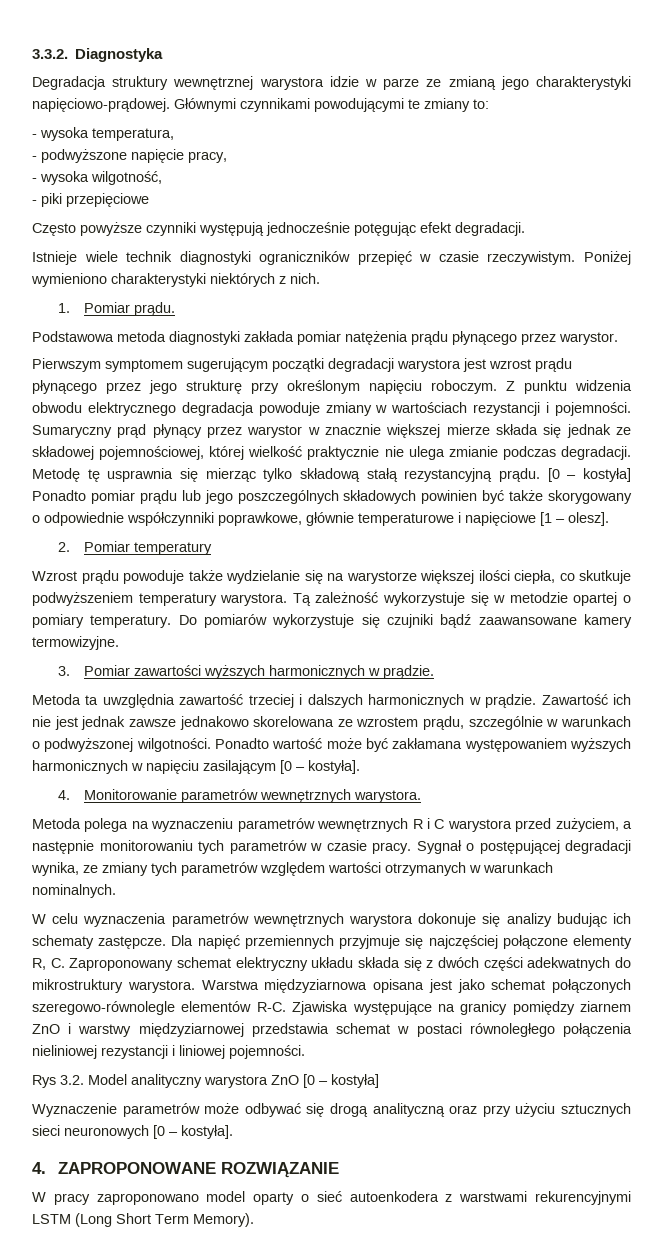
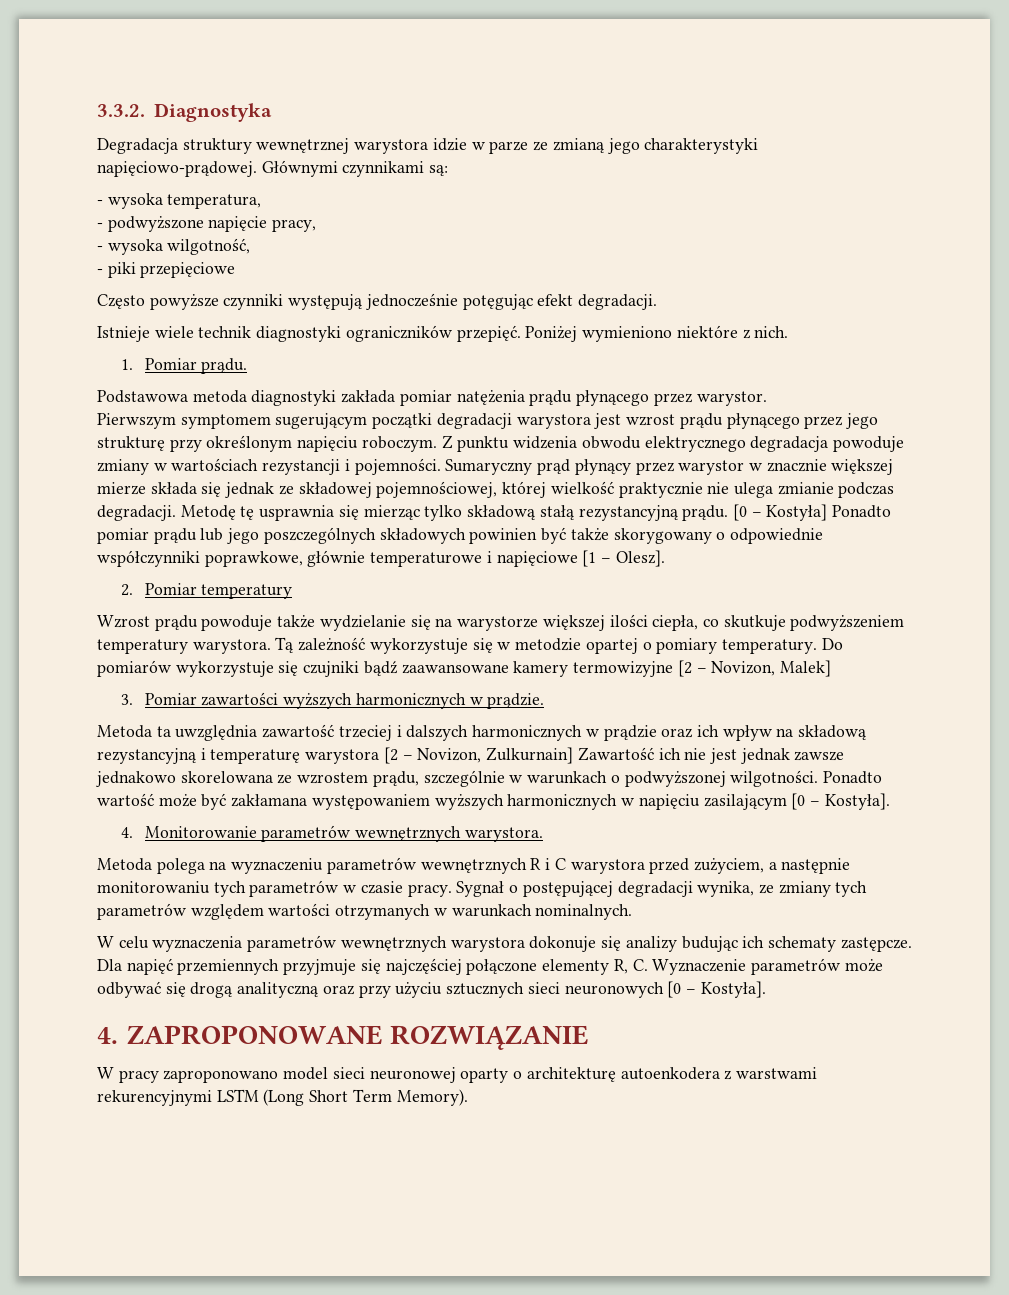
- Głównymi czynnikami powodującymi te zmiany to:
+ Głównymi czynnikami są:
- Istnieje wiele technik diagnostyki ograniczników przepięć w czasie rzeczywistym. Poniżej wymieniono charakterystyki niektórych z nich.
+ Istnieje wiele technik diagnostyki ograniczników przepięć. Poniżej wymieniono niektóre z nich.
- [0 – kostyła] Ponadto pomiar prądu lub jego poszczególnych składowych powinien być także skorygowany o odpowiednie współczynniki poprawkowe, głównie temperaturowe i napięciowe [1 – olesz].
+ [0 – Kostyła] Ponadto pomiar prądu lub jego poszczególnych składowych powinien być także skorygowany o odpowiednie współczynniki poprawkowe, głównie temperaturowe i napięciowe [1 – Olesz].
- Do pomiarów wykorzystuje się czujniki bądź zaawansowane kamery termowizyjne.
+ Do pomiarów wykorzystuje się czujniki bądź zaawansowane kamery termowizyjne [2 – Novizon, Malek]
- Metoda ta uwzględnia zawartość trzeciej i dalszych harmonicznych w prądzie. Zawartość ich nie jest jednak zawsze jednakowo skorelowana ze wzrostem prądu, szczególnie w warunkach o podwyższonej wilgotności.
+ Metoda ta uwzględnia zawartość trzeciej i dalszych harmonicznych w prądzie oraz ich wpływ na składową rezystancyjną i temperaturę warystora [2 – Novizon, Zulkurnain] Zawartość ich nie jest jednak zawsze jednakowo skorelowana ze wzrostem prądu, szczególnie w warunkach o podwyższonej wilgotności.
- Ponadto wartość może być zakłamana występowaniem wyższych harmonicznych w napięciu zasilającym [0 – kostyła].
+ Ponadto wartość może być zakłamana występowaniem wyższych harmonicznych w napięciu zasilającym [0 – Kostyła].
- Dla napięć przemiennych przyjmuje się najczęściej połączone elementy R, C. Zaproponowany schemat elektryczny układu składa się z dwóch części adekwatnych do mikrostruktury warystora. Warstwa międzyziarnowa opisana jest jako schemat połączonych szeregowo-równolegle elementów R-C. Zjawiska występujące na granicy pomiędzy ziarnem ZnO i warstwy międzyziarnowej przedstawia schemat w postaci równoległego połączenia nieliniowej rezystancji i liniowej pojemności.
- Rys 3.2. Model analityczny warystora ZnO [0 – kostyła]
- Wyznaczenie parametrów może odbywać się drogą analityczną oraz przy użyciu sztucznych sieci neuronowych [0 – kostyła].
+ Dla napięć przemiennych przyjmuje się najczęściej połączone elementy R, C. Wyznaczenie parametrów może odbywać się drogą analityczną oraz przy użyciu sztucznych sieci neuronowych [0 – Kostyła].
- W pracy zaproponowano model oparty o sieć autoenkodera z warstwami rekurencyjnymi LSTM (Long Short Term Memory).
+ W pracy zaproponowano model sieci neuronowej oparty o architekturę autoenkodera z warstwami rekurencyjnymi LSTM (Long Short Term Memory).

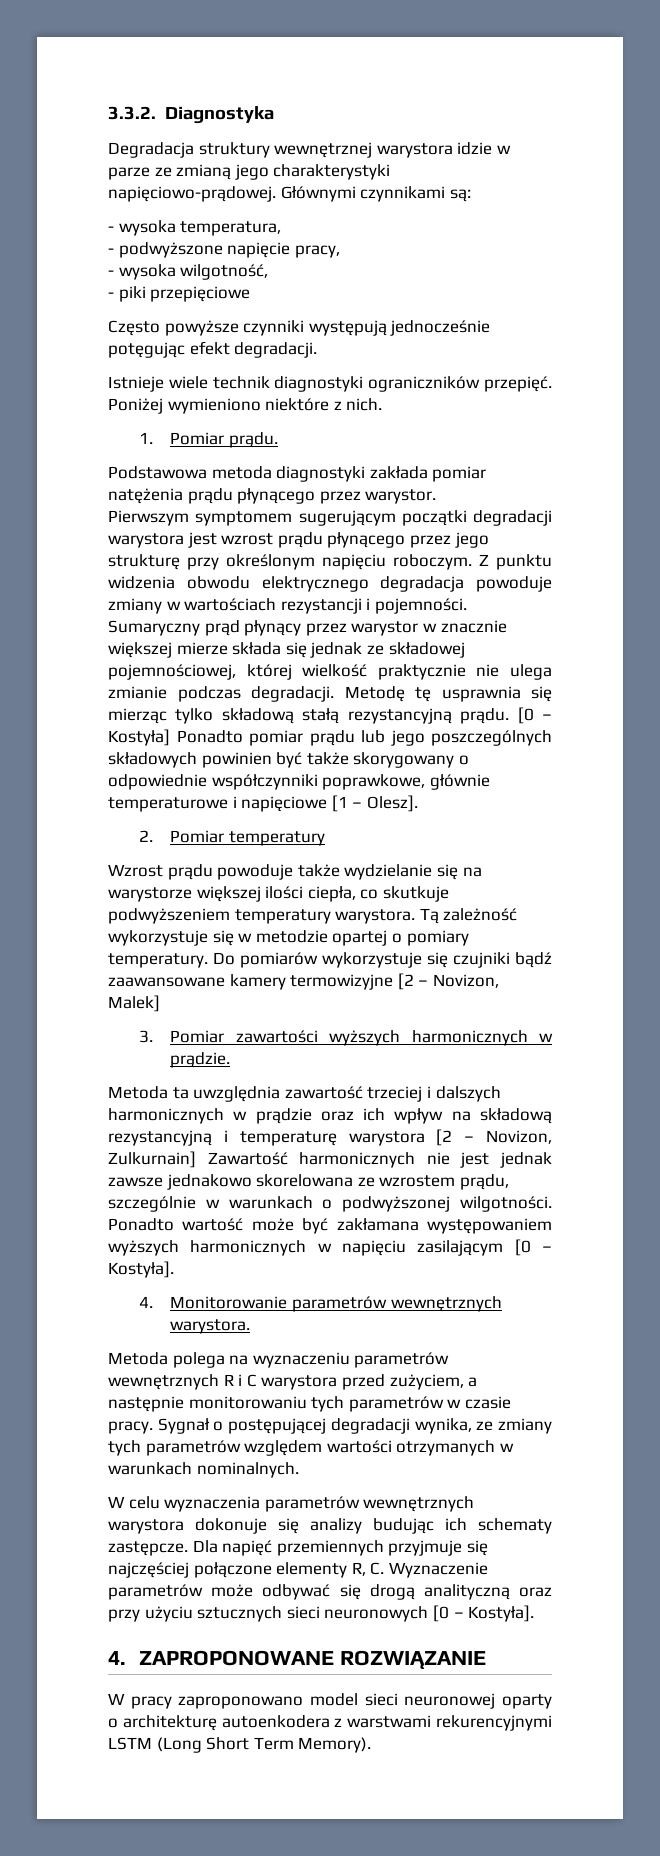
- Metoda ta uwzględnia zawartość trzeciej i dalszych harmonicznych w prądzie oraz ich wpływ na składową rezystancyjną i temperaturę warystora [2 – Novizon, Zulkurnain] Zawartość ich nie jest jednak zawsze jednakowo skorelowana ze wzrostem prądu, szczególnie w warunkach o podwyższonej wilgotności.
+ Metoda ta uwzględnia zawartość trzeciej i dalszych harmonicznych w prądzie oraz ich wpływ na składową rezystancyjną i temperaturę warystora [2 – Novizon, Zulkurnain] Zawartość harmonicznych nie jest jednak zawsze jednakowo skorelowana ze wzrostem prądu, szczególnie w warunkach o podwyższonej wilgotności.

